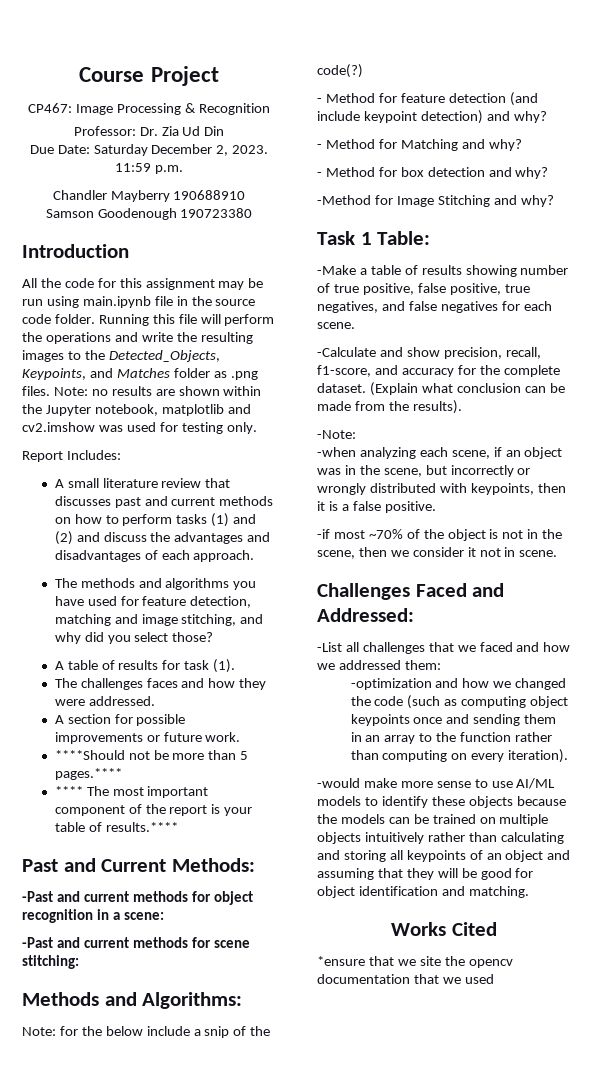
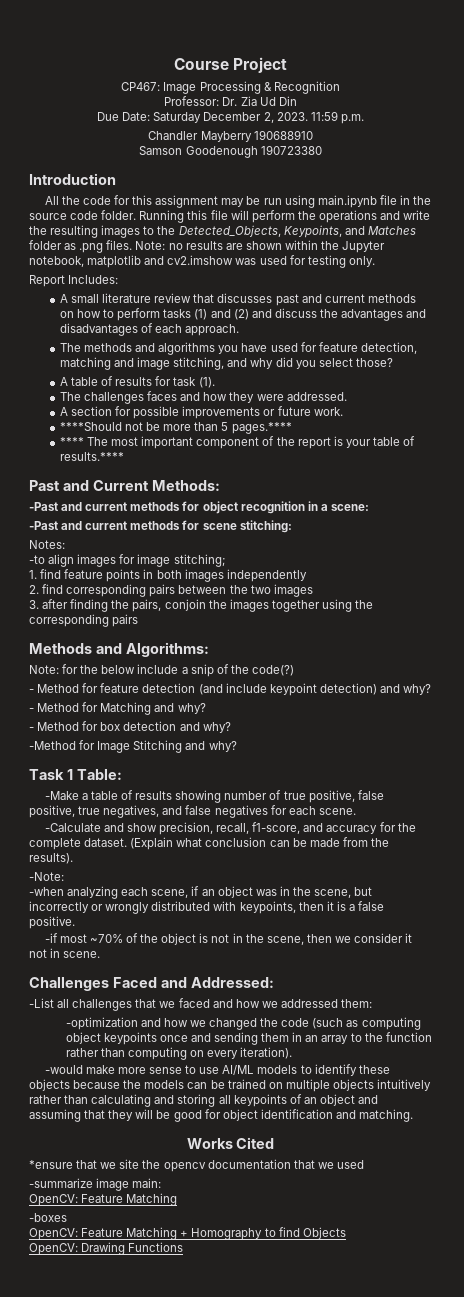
+ Notes:
+ -to align images for image stitching;
+ 1. find feature points in both images independently
+ 2. find corresponding pairs between the two images
+ 3. after finding the pairs, conjoin the images together using the corresponding pairs
+ -summarize image main:
+ OpenCV: Feature Matching
+ -boxes
+ OpenCV: Feature Matching + Homography to find Objects
+ OpenCV: Drawing Functions

